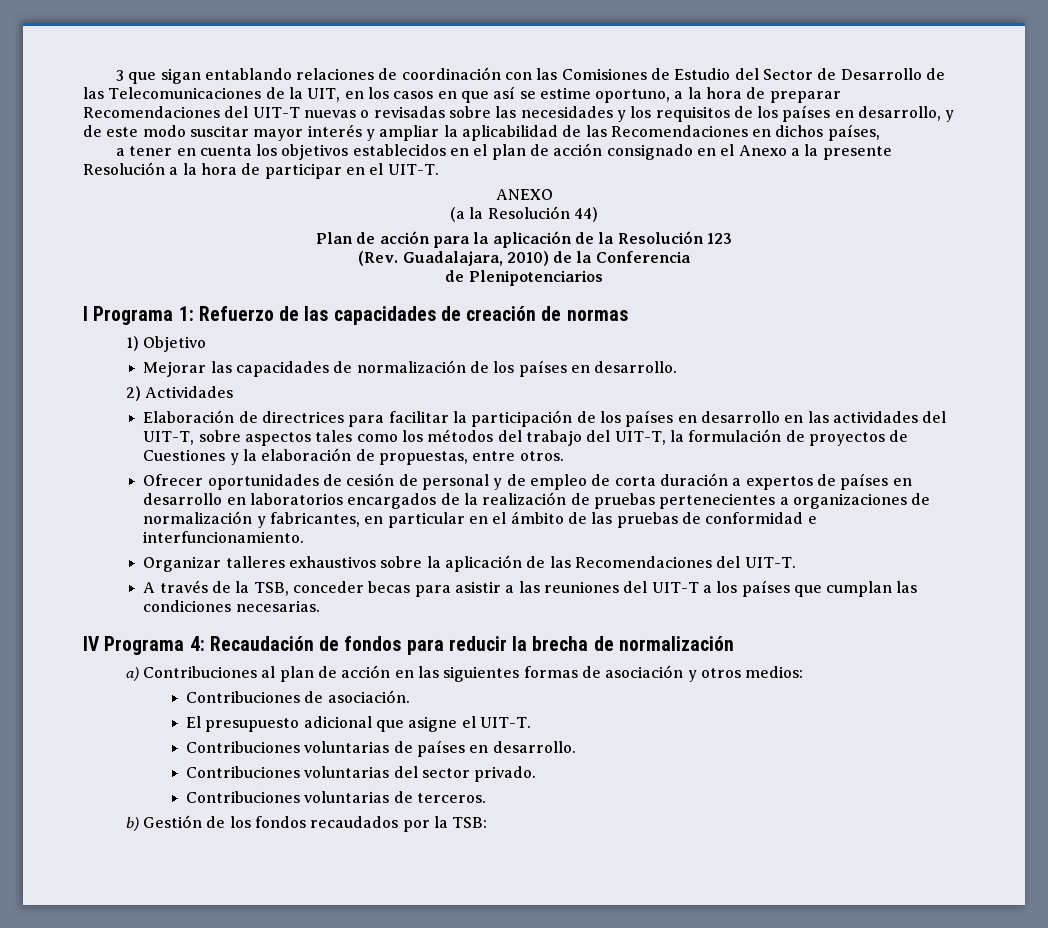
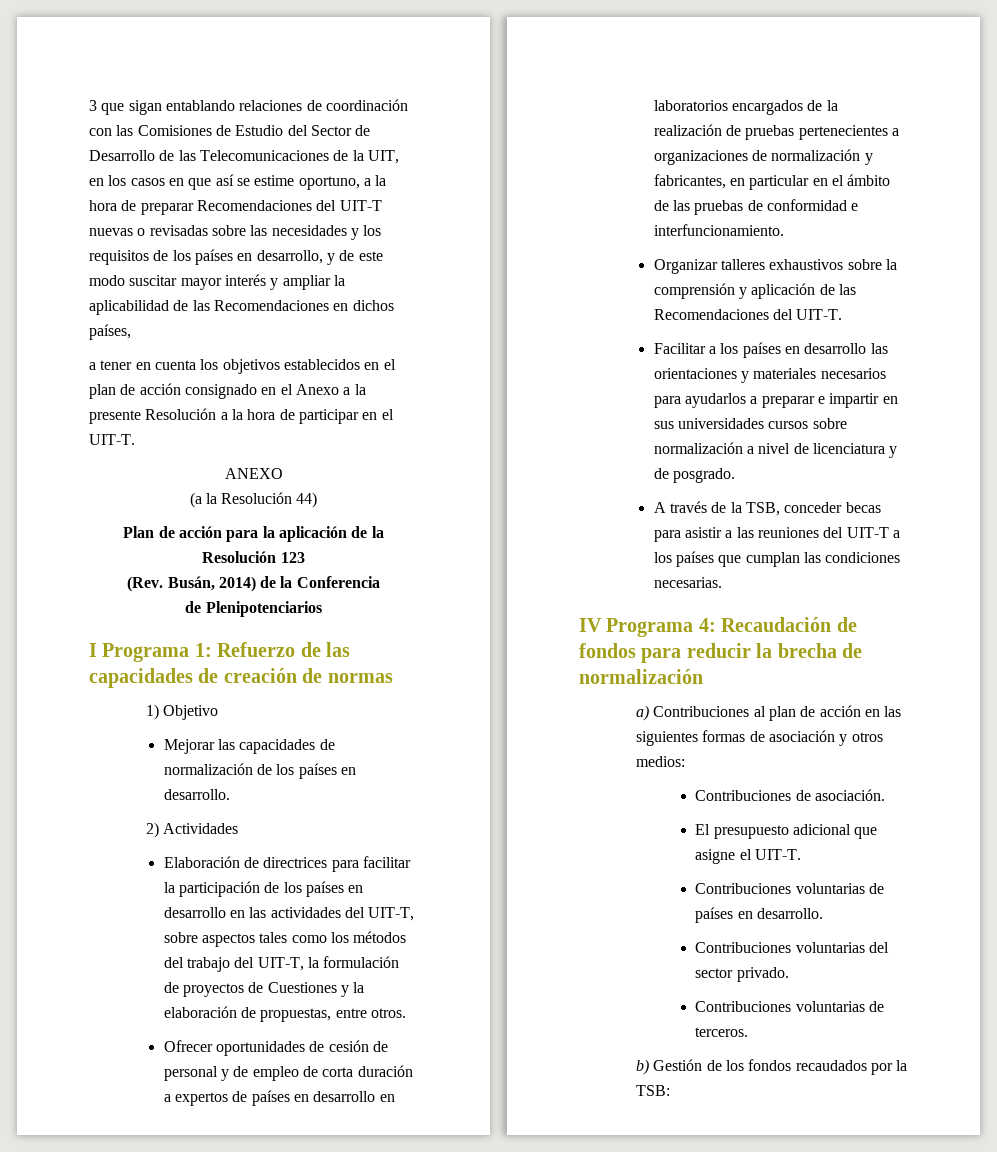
- (Rev. Guadalajara, 2010) de la Conferencia
+ (Rev. Busán, 2014) de la Conferencia
- Organizar talleres exhaustivos sobre la aplicación de las Recomendaciones del UIT-T.
+ Organizar talleres exhaustivos sobre la comprensión y aplicación de las Recomendaciones del UIT-T.
+ Facilitar a los países en desarrollo las orientaciones y materiales necesarios para ayudarlos a preparar e impartir en sus universidades cursos sobre normalización a nivel de licenciatura y de posgrado.

